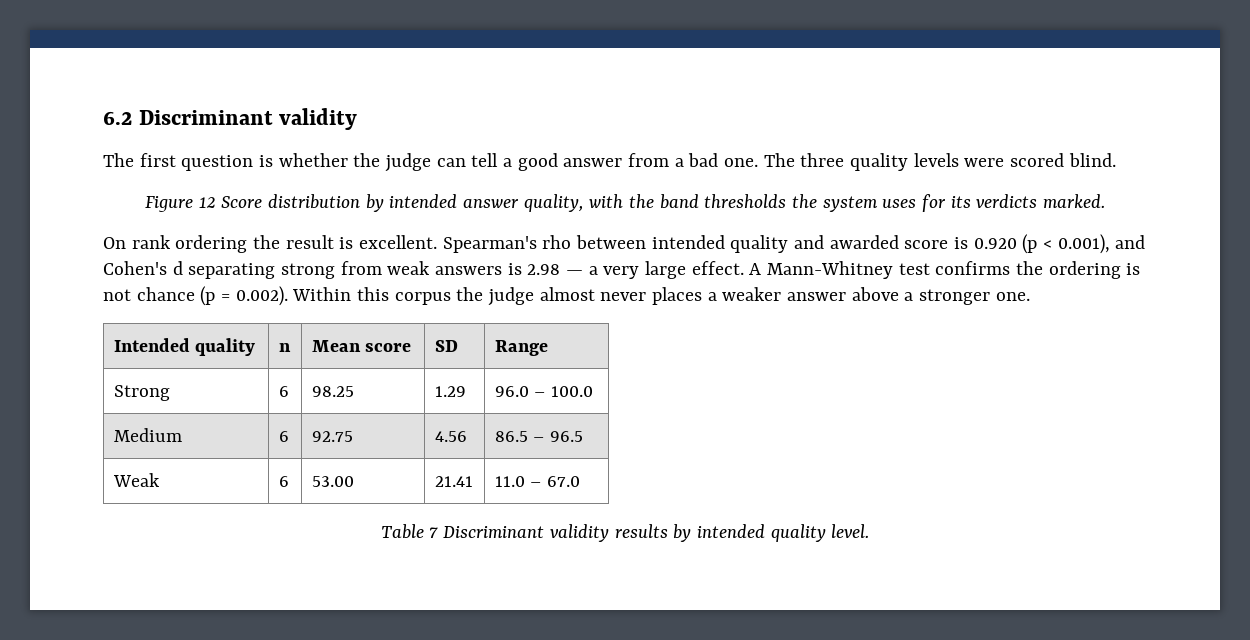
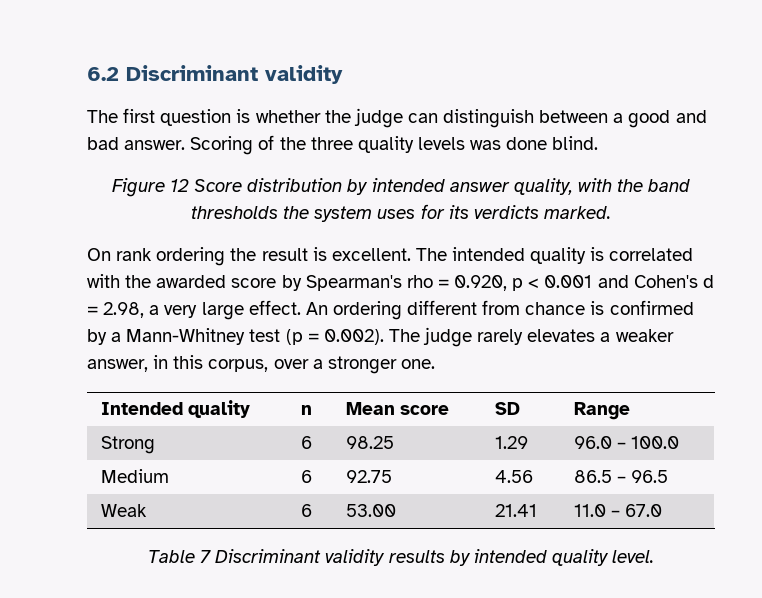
- The first question is whether the judge can tell a good answer from a bad one. The three quality levels were scored blind.
+ The first question is whether the judge can distinguish between a good and bad answer. Scoring of the three quality levels was done blind.
- Spearman's rho between intended quality and awarded score is 0.920 (p < 0.001), and Cohen's d separating strong from weak answers is 2.98 — a very large effect. A Mann-Whitney test confirms the ordering is not chance (p = 0.002). Within this corpus the judge almost never places a weaker answer above a stronger one.
+ The intended quality is correlated with the awarded score by Spearman's rho = 0.920, p < 0.001 and Cohen's d = 2.98, a very large effect. An ordering different from chance is confirmed by a Mann-Whitney test (p = 0.002). The judge rarely elevates a weaker answer, in this corpus, over a stronger one.

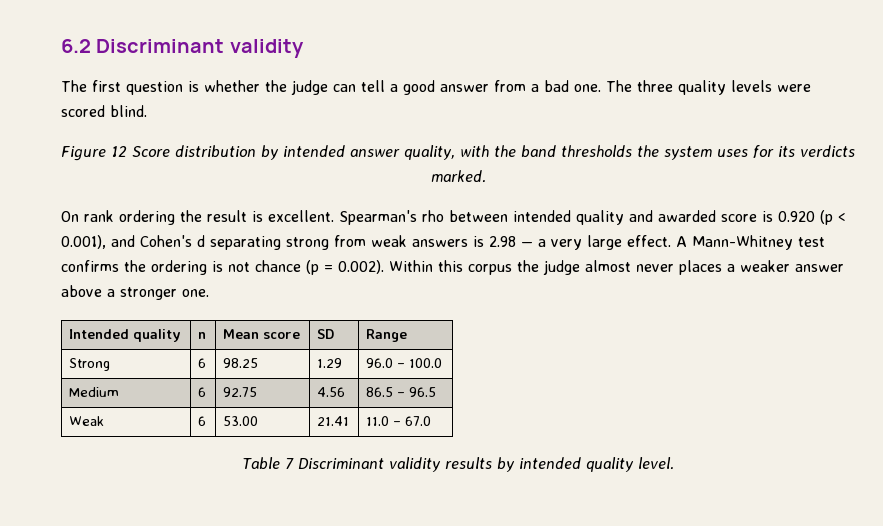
- The first question is whether the judge can distinguish between a good and bad answer. Scoring of the three quality levels was done blind.
+ The first question is whether the judge can tell a good answer from a bad one. The three quality levels were scored blind.
- The intended quality is correlated with the awarded score by Spearman's rho = 0.920, p < 0.001 and Cohen's d = 2.98, a very large effect. An ordering different from chance is confirmed by a Mann-Whitney test (p = 0.002). The judge rarely elevates a weaker answer, in this corpus, over a stronger one.
+ Spearman's rho between intended quality and awarded score is 0.920 (p < 0.001), and Cohen's d separating strong from weak answers is 2.98 — a very large effect. A Mann-Whitney test confirms the ordering is not chance (p = 0.002). Within this corpus the judge almost never places a weaker answer above a stronger one.

